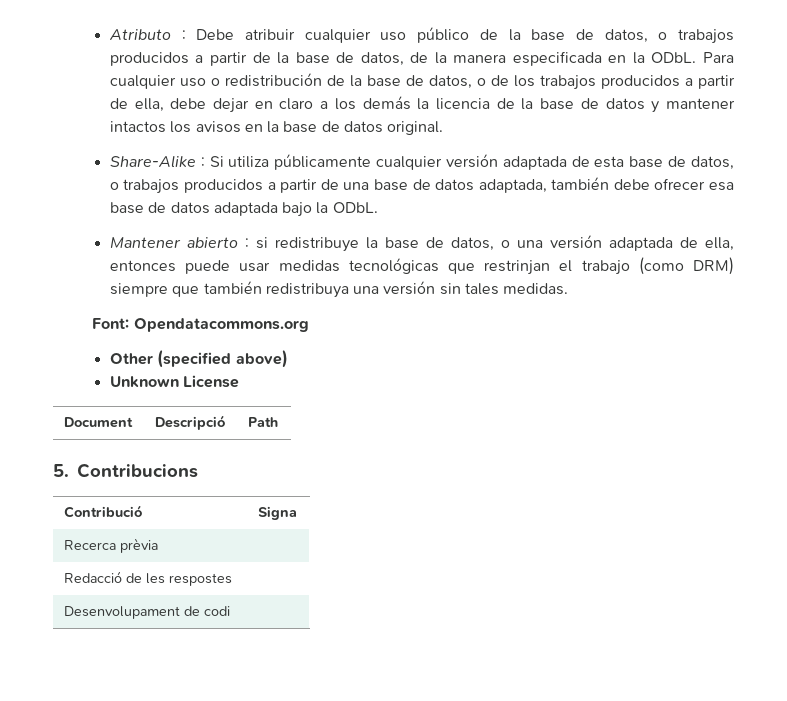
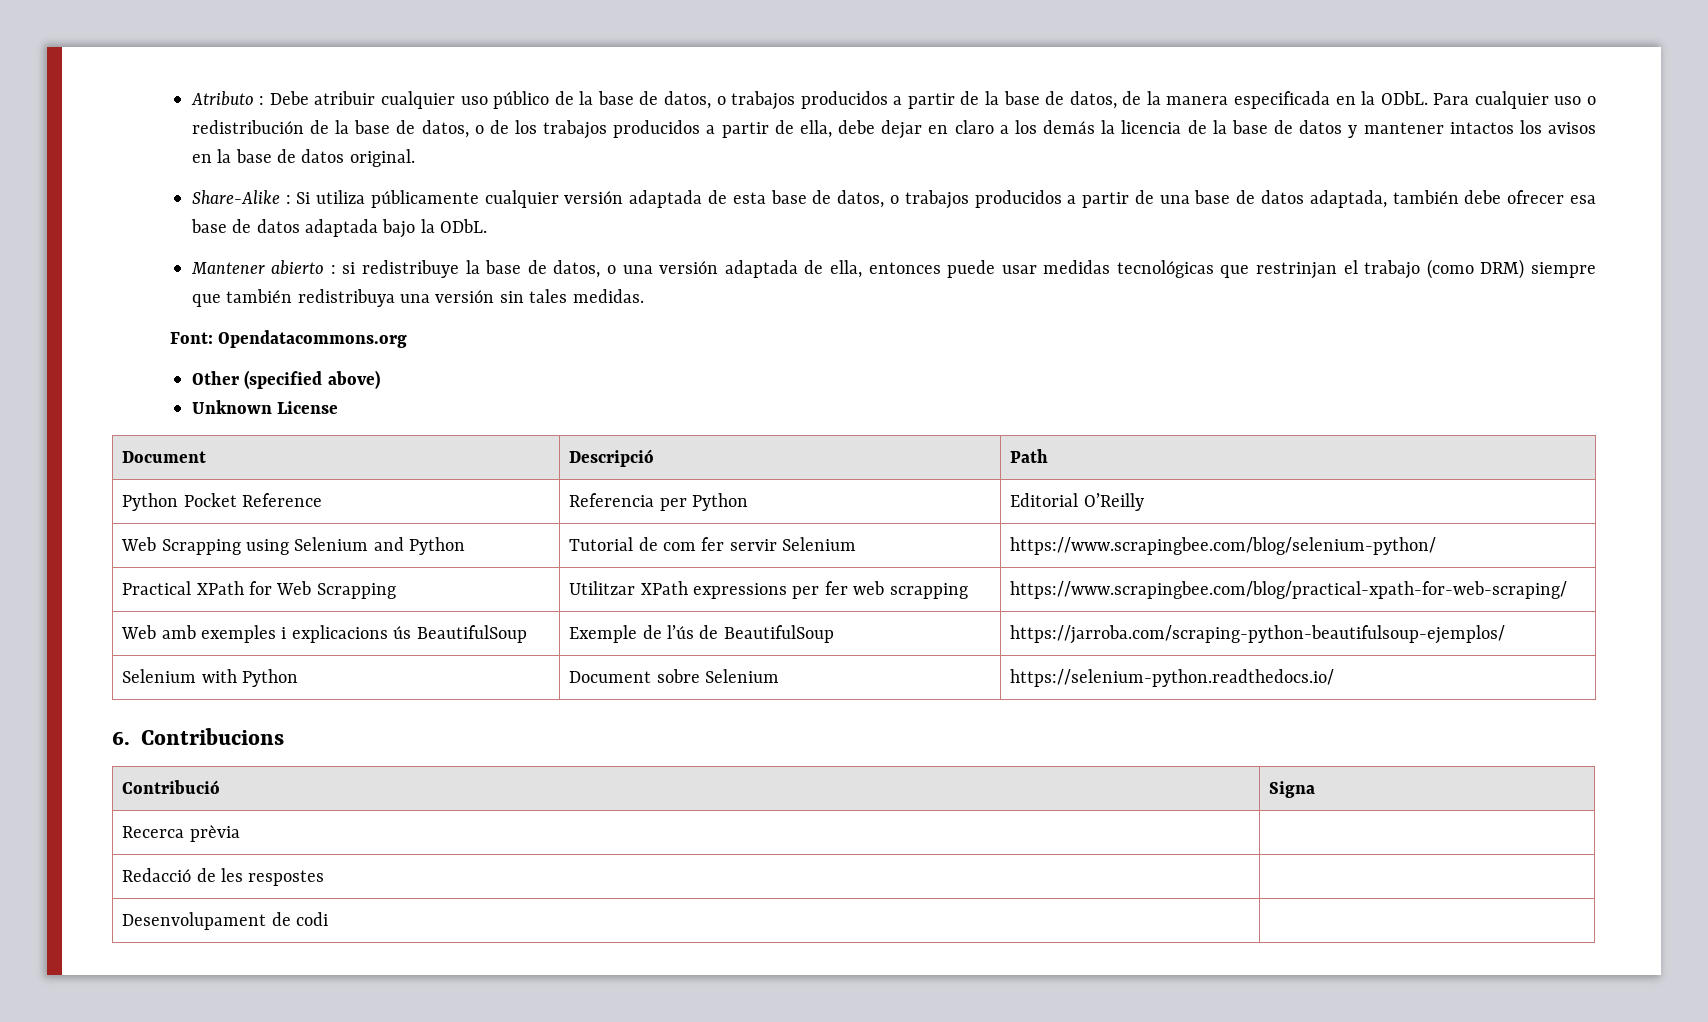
- 5. Contribucions
+ Python Pocket Reference | Referencia per Python | Editorial O’Reilly
+ Web Scrapping using Selenium and Python | Tutorial de com fer servir Selenium | https://www.scrapingbee.com/blog/selenium-python/
+ Practical XPath for Web Scrapping | Utilitzar XPath expressions per fer web scrapping | https://www.scrapingbee.com/blog/practical-xpath-for-web-scraping/
+ Web amb exemples i explicacions ús BeautifulSoup | Exemple de l’ús de BeautifulSoup | https://jarroba.com/scraping-python-beautifulsoup-ejemplos/
+ Selenium with Python | Document sobre Selenium | https://selenium-python.readthedocs.io/
+ 6. Contribucions

